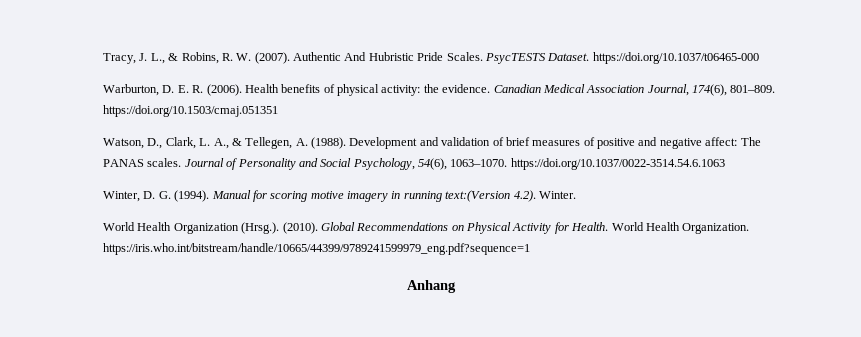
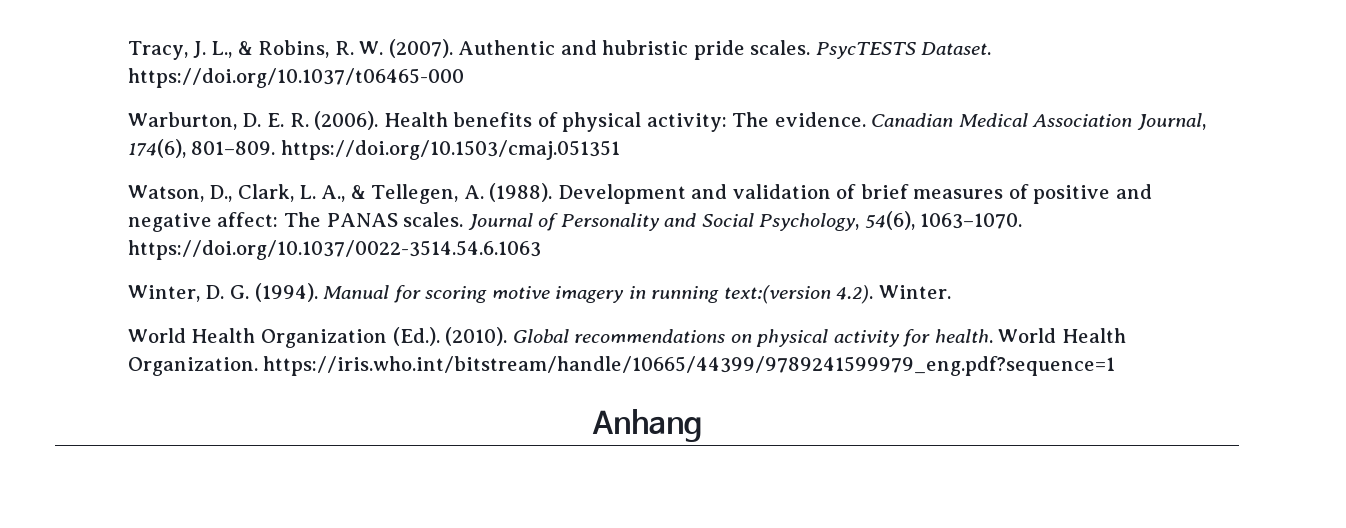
- Authentic And Hubristic Pride Scales.
+ Authentic and hubristic pride scales.
- Health benefits of physical activity: the evidence.
+ Health benefits of physical activity: The evidence.
- Manual for scoring motive imagery in running text:(Version 4.2). Winter.
+ Manual for scoring motive imagery in running text:(version 4.2). Winter.
- World Health Organization (Hrsg.). (2010).
+ World Health Organization (Ed.). (2010).
- Global Recommendations on Physical Activity for Health.
+ Global recommendations on physical activity for health.

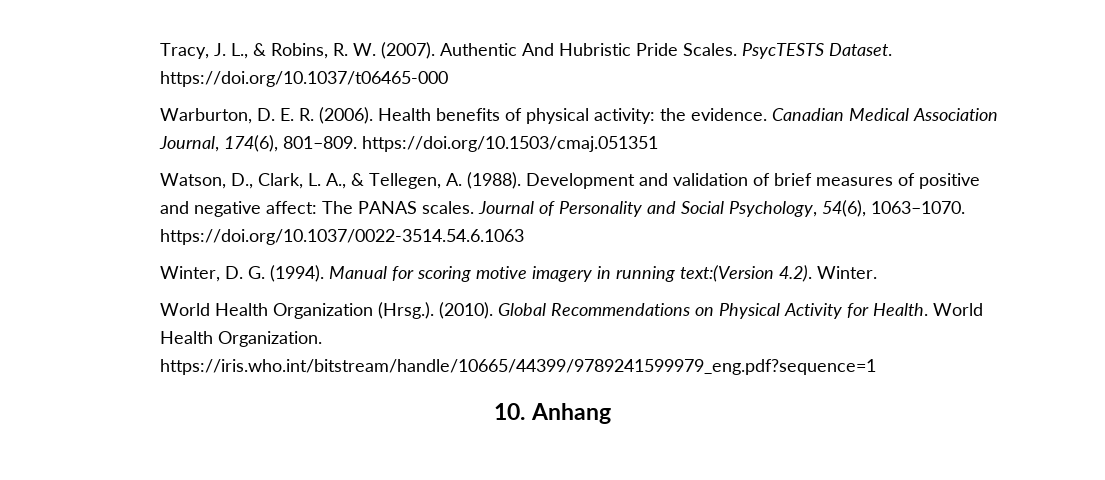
- Authentic and hubristic pride scales.
+ Authentic And Hubristic Pride Scales.
- Health benefits of physical activity: The evidence.
+ Health benefits of physical activity: the evidence.
- Manual for scoring motive imagery in running text:(version 4.2). Winter.
+ Manual for scoring motive imagery in running text:(Version 4.2). Winter.
- World Health Organization (Ed.). (2010).
+ World Health Organization (Hrsg.). (2010).
- Global recommendations on physical activity for health.
+ Global Recommendations on Physical Activity for Health.
- Anhang
+ 10. Anhang

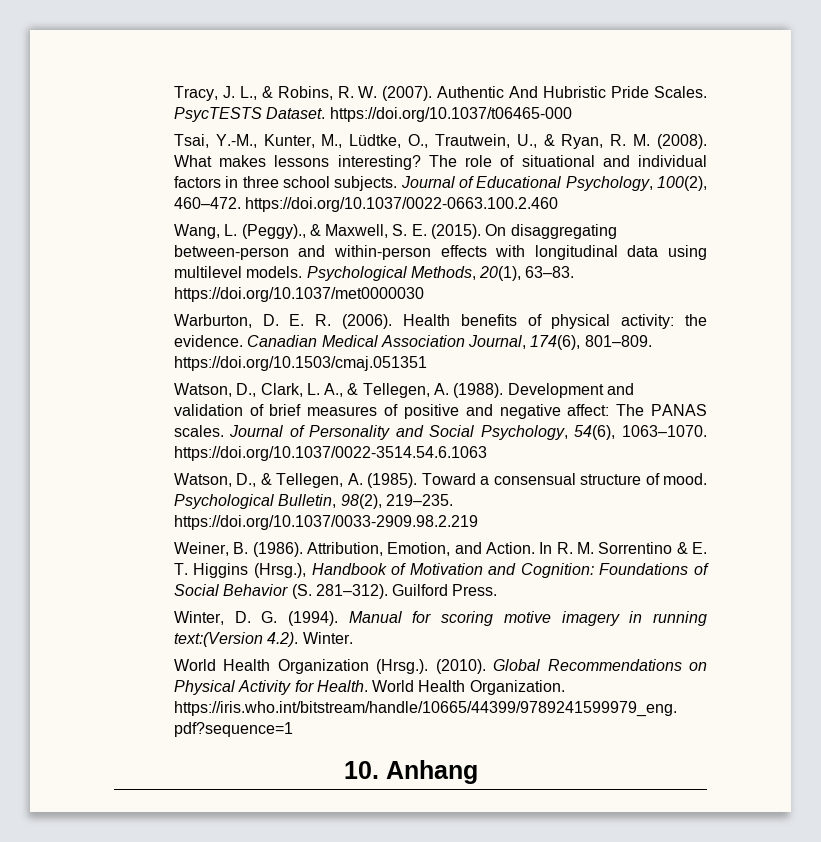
+ Tsai, Y.-M., Kunter, M., Lüdtke, O., Trautwein, U., & Ryan, R. M. (2008). What makes lessons interesting? The role of situational and individual factors in three school subjects. Journal of Educational Psychology, 100(2), 460–472. https://doi.org/10.1037/0022-0663.100.2.460
+ Wang, L. (Peggy)., & Maxwell, S. E. (2015). On disaggregating between-person and within-person effects with longitudinal data using multilevel models. Psychological Methods, 20(1), 63–83. https://doi.org/10.1037/met0000030
+ Watson, D., & Tellegen, A. (1985). Toward a consensual structure of mood. Psychological Bulletin, 98(2), 219–235. https://doi.org/10.1037/0033-2909.98.2.219
+ Weiner, B. (1986). Attribution, Emotion, and Action. In R. M. Sorrentino & E. T. Higgins (Hrsg.), Handbook of Motivation and Cognition: Foundations of Social Behavior (S. 281–312). Guilford Press.

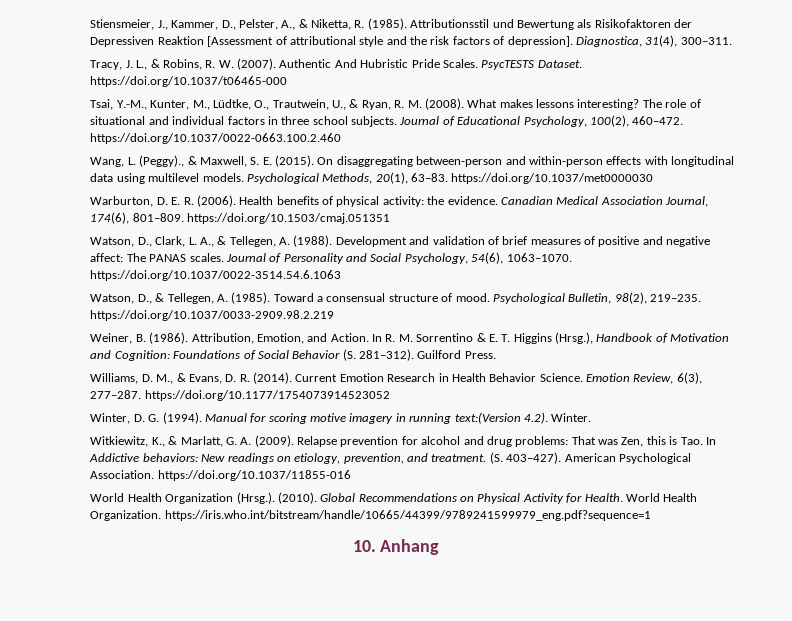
+ Stiensmeier, J., Kammer, D., Pelster, A., & Niketta, R. (1985). Attributionsstil und Bewertung als Risikofaktoren der Depressiven Reaktion [Assessment of attributional style and the risk factors of depression]. Diagnostica, 31(4), 300–311.
+ Williams, D. M., & Evans, D. R. (2014). Current Emotion Research in Health Behavior Science. Emotion Review, 6(3), 277–287. https://doi.org/10.1177/1754073914523052
+ Witkiewitz, K., & Marlatt, G. A. (2009). Relapse prevention for alcohol and drug problems: That was Zen, this is Tao. In Addictive behaviors: New readings on etiology, prevention, and treatment. (S. 403–427). American Psychological Association. https://doi.org/10.1037/11855-016

